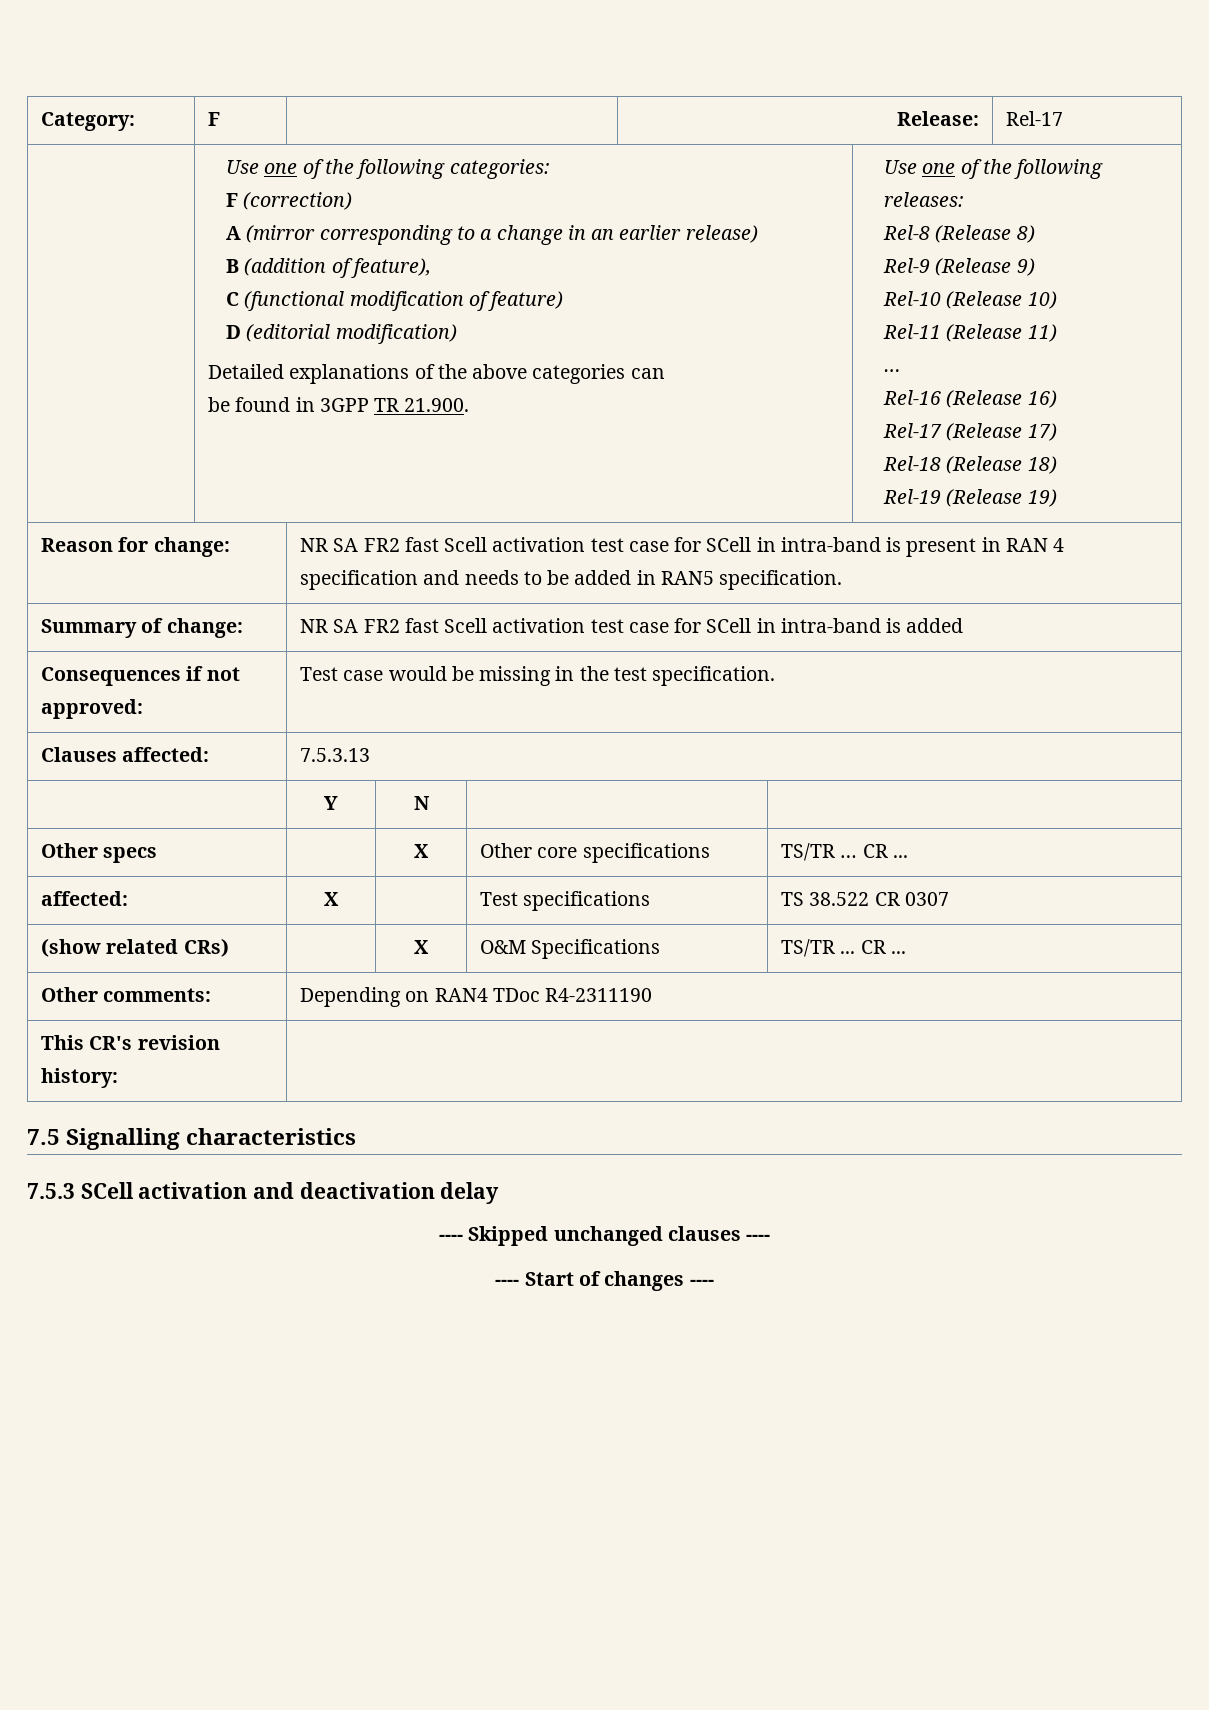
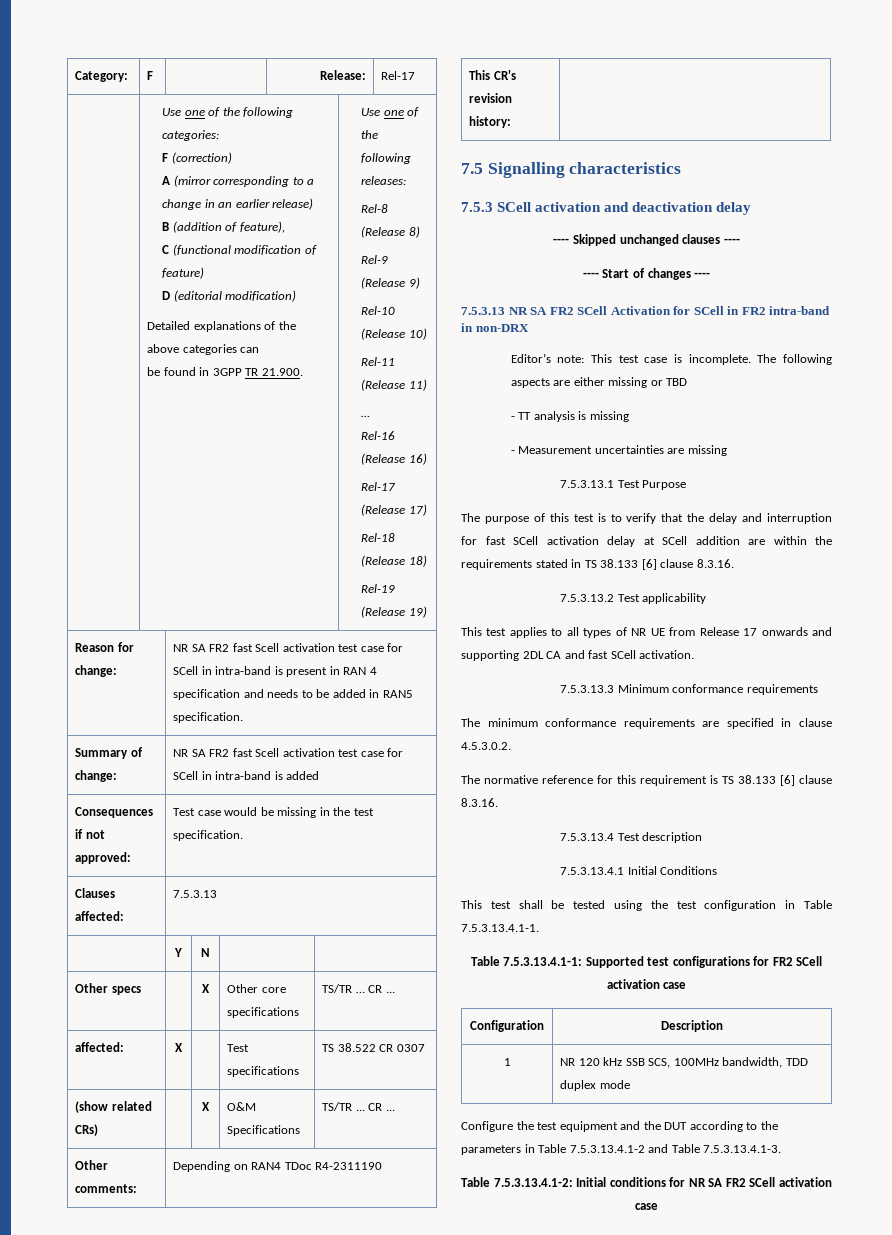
+ 7.5.3.13 NR SA FR2 SCell Activation for SCell in FR2 intra-band in non-DRX
+ Editor’s note: This test case is incomplete. The following aspects are either missing or TBD
+ - TT analysis is missing
+ - Measurement uncertainties are missing
+ 7.5.3.13.1 Test Purpose
+ The purpose of this test is to verify that the delay and interruption for fast SCell activation delay at SCell addition are within the requirements stated in TS 38.133 [6] clause 8.3.16.
+ 7.5.3.13.2 Test applicability
+ This test applies to all types of NR UE from Release 17 onwards and supporting 2DL CA and fast SCell activation.
+ 7.5.3.13.3 Minimum conformance requirements
+ The minimum conformance requirements are specified in clause 4.5.3.0.2.
+ The normative reference for this requirement is TS 38.133 [6] clause 8.3.16.
+ 7.5.3.13.4 Test description
+ 7.5.3.13.4.1 Initial Conditions
+ This test shall be tested using the test configuration in Table 7.5.3.13.4.1-1.
+ Table 7.5.3.13.4.1-1: Supported test configurations for FR2 SCell activation case
+ Configuration | Description
+ 1 | NR 120 kHz SSB SCS, 100MHz bandwidth, TDD duplex mode
+ Configure the test equipment and the DUT according to the parameters in Table 7.5.3.13.4.1-2 and Table 7.5.3.13.4.1-3.
+ Table 7.5.3.13.4.1-2: Initial conditions for NR SA FR2 SCell activation case

